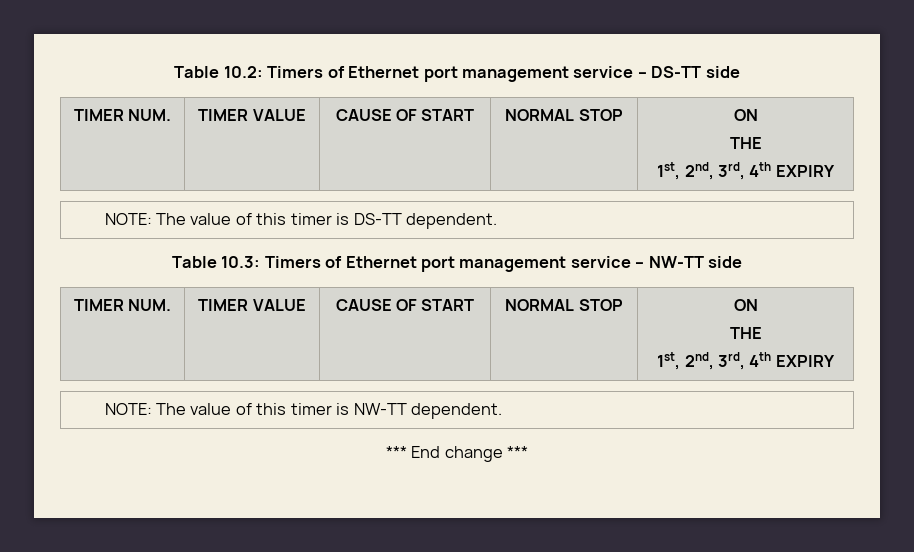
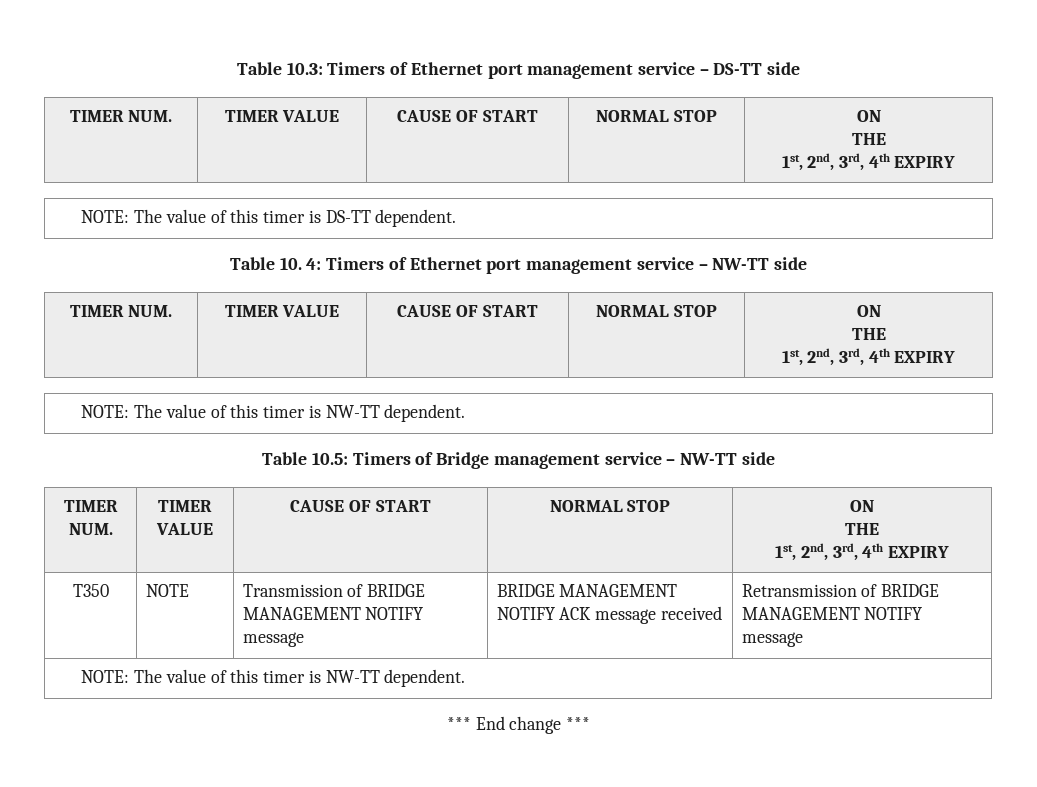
- Table 10.2: Timers of Ethernet port management service – DS-TT side
+ Table 10.3: Timers of Ethernet port management service – DS-TT side
- Table 10.3: Timers of Ethernet port management service – NW-TT side
+ Table 10. 4: Timers of Ethernet port management service – NW-TT side
+ Table 10.5: Timers of Bridge management service – NW-TT side
+ TIMER NUM. | TIMER VALUE | CAUSE OF START | NORMAL STOP | ON
+ THE
+ 1st, 2nd, 3rd, 4th EXPIRY
+ T350 | NOTE | Transmission of BRIDGE MANAGEMENT NOTIFY message | BRIDGE MANAGEMENT NOTIFY ACK message received | Retransmission of BRIDGE MANAGEMENT NOTIFY message
+ NOTE: The value of this timer is NW-TT dependent.

